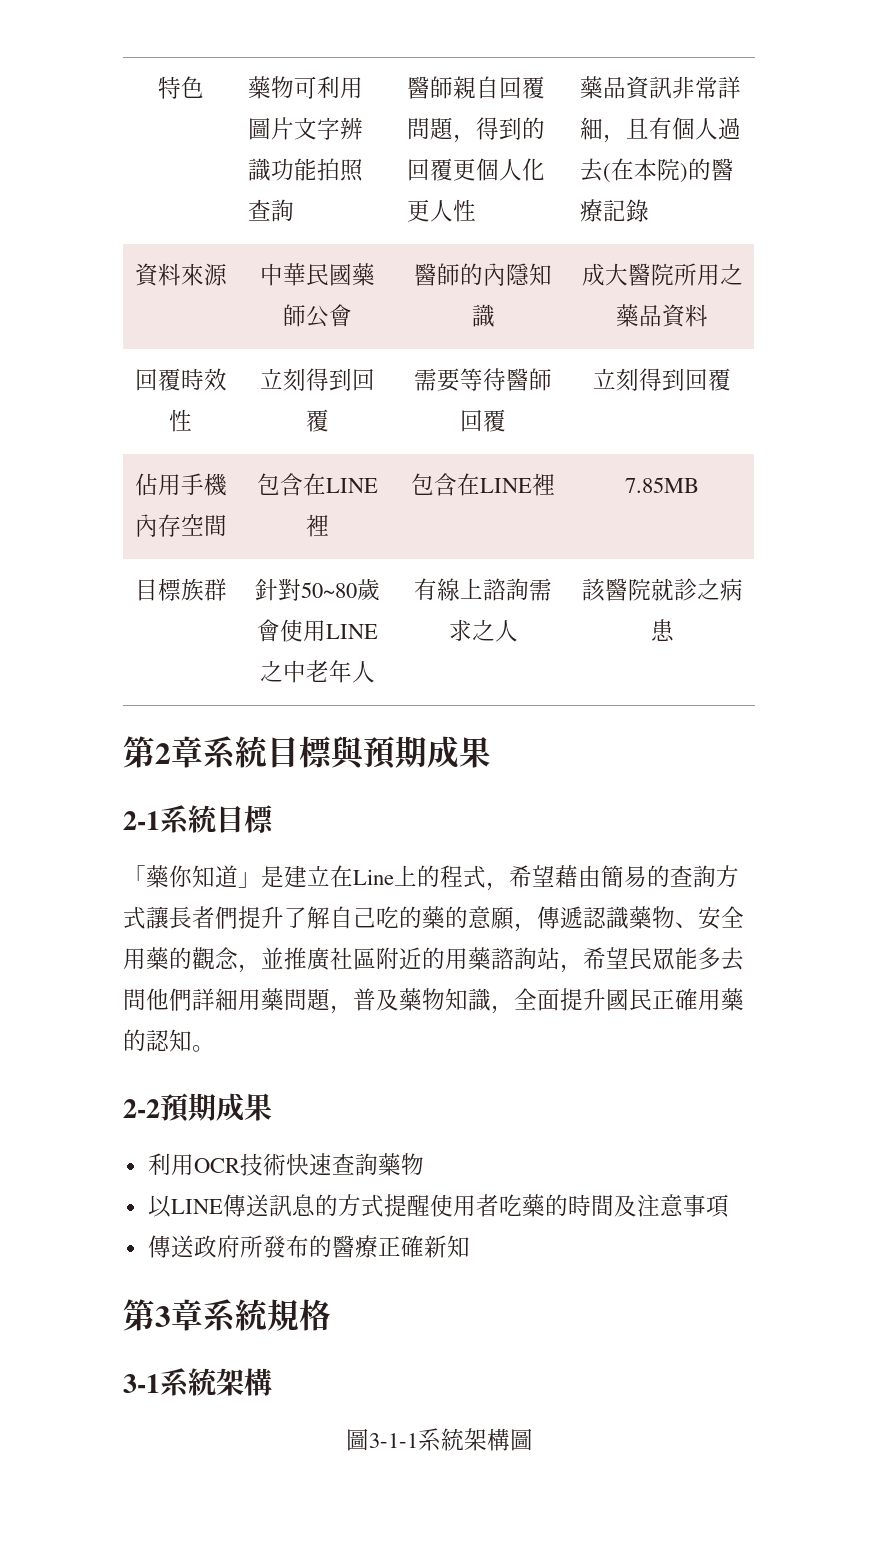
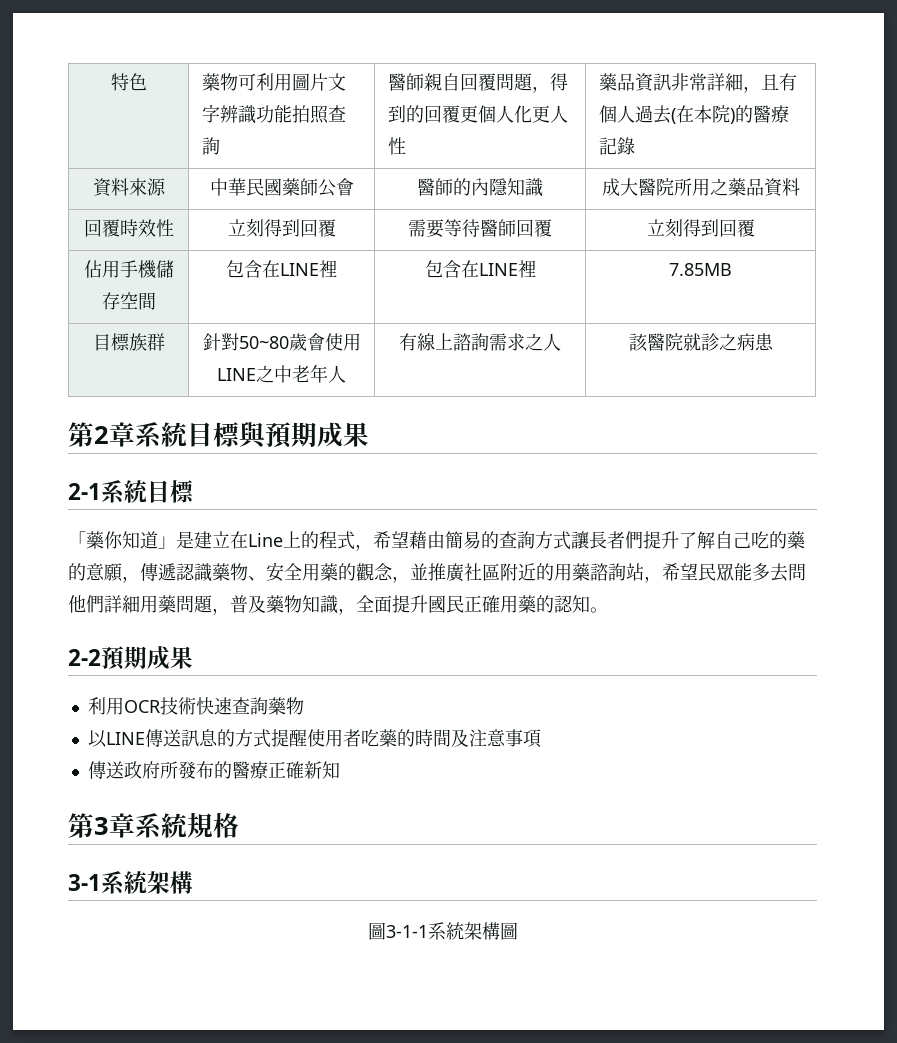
- 佔用手機內存空間 | 包含在LINE裡 | 包含在LINE裡 | 7.85MB
+ 佔用手機儲存空間 | 包含在LINE裡 | 包含在LINE裡 | 7.85MB

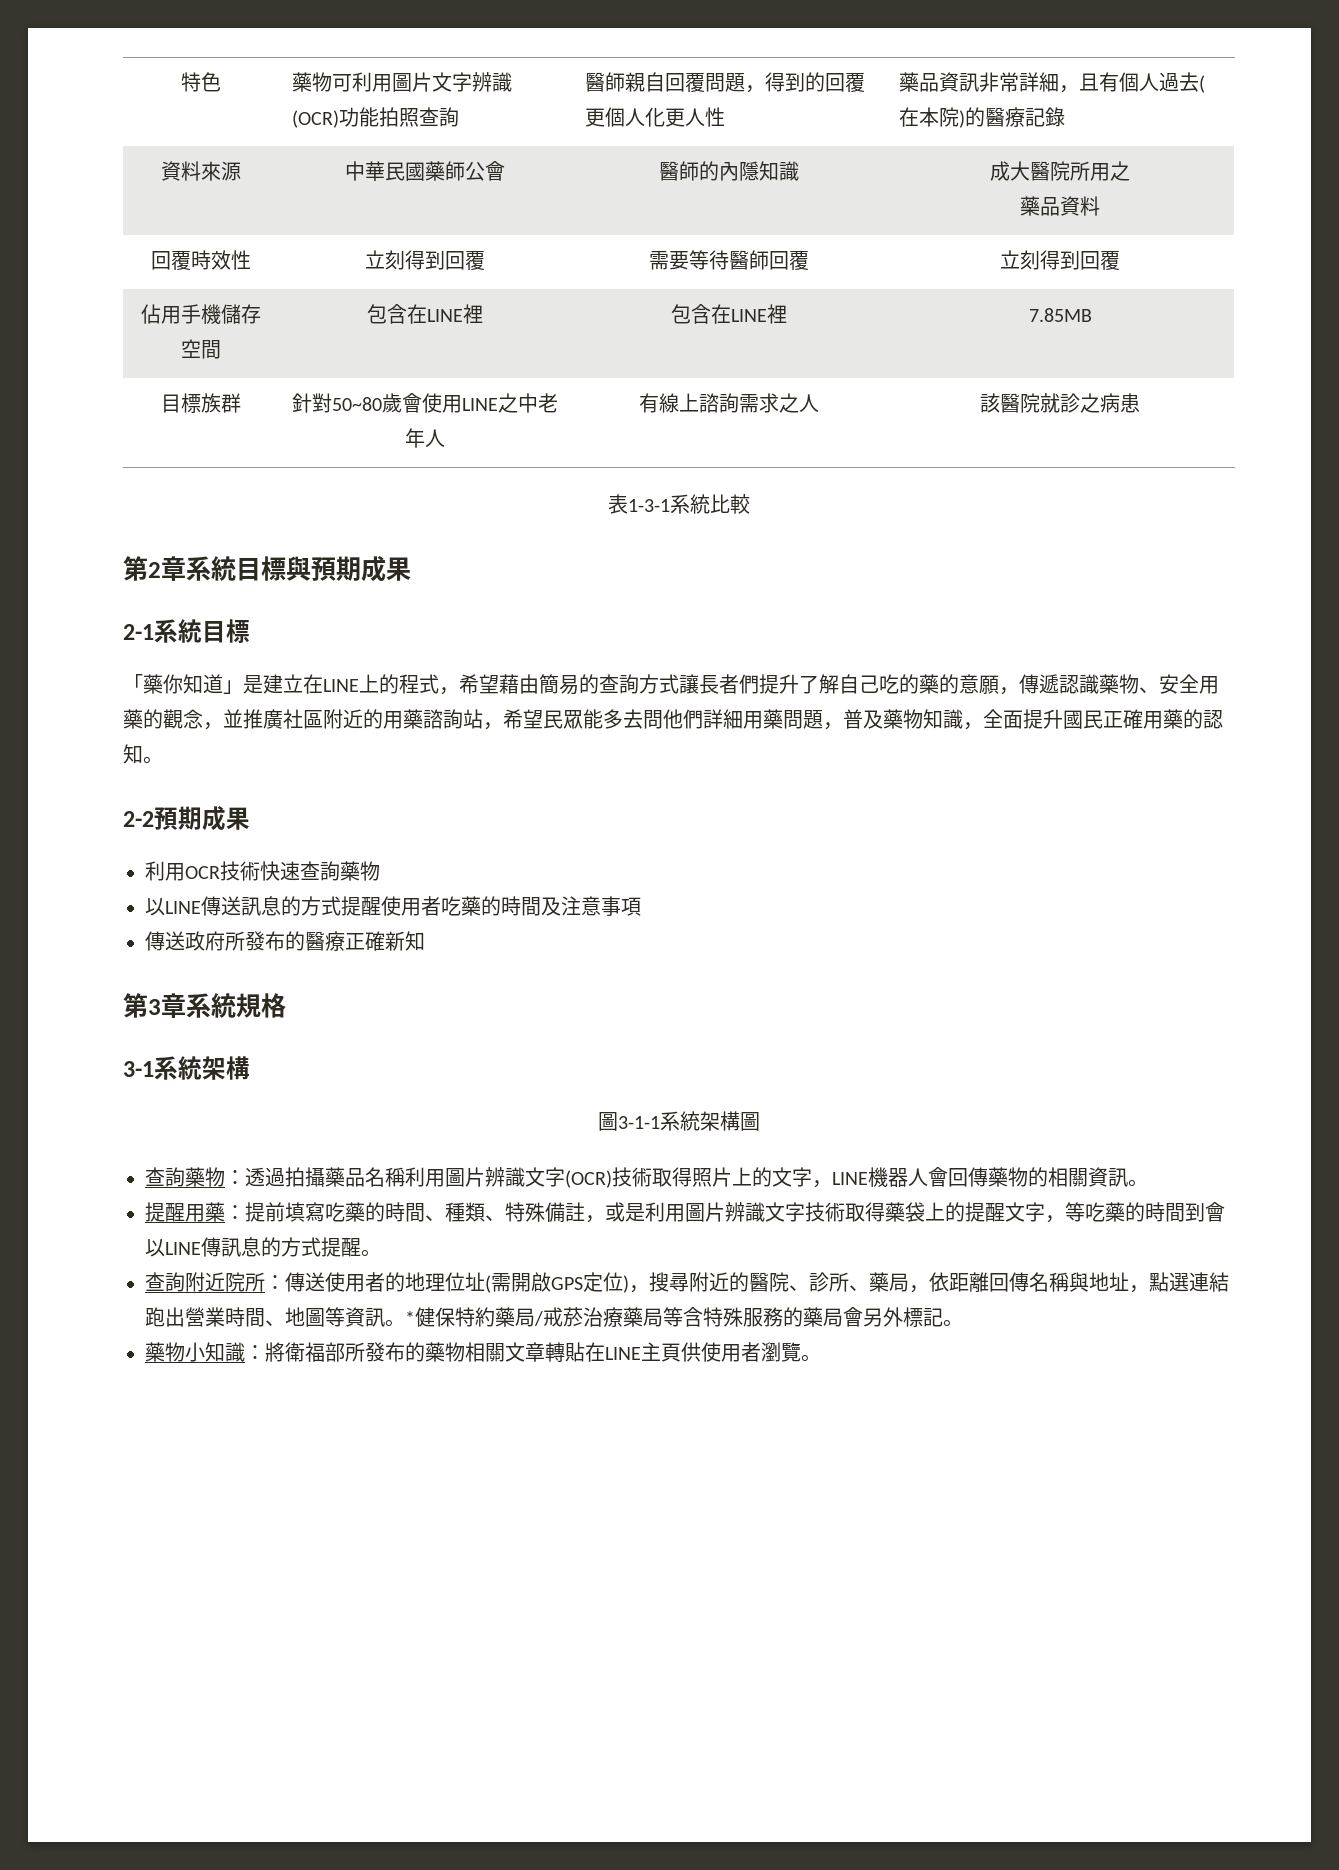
- 特色 | 藥物可利用圖片文字辨識功能拍照查詢 | 醫師親自回覆問題，得到的回覆更個人化更人性 | 藥品資訊非常詳細，且有個人過去(在本院)的醫療記錄
+ 特色 | 藥物可利用圖片文字辨識(OCR)功能拍照查詢 | 醫師親自回覆問題，得到的回覆更個人化更人性 | 藥品資訊非常詳細，且有個人過去(在本院)的醫療記錄
- 資料來源 | 中華民國藥師公會 | 醫師的內隱知識 | 成大醫院所用之藥品資料
+ 資料來源 | 中華民國藥師公會 | 醫師的內隱知識 | 成大醫院所用之
+ 藥品資料
+ 表1-3-1系統比較
- 「藥你知道」是建立在Line上的程式，希望藉由簡易的查詢方式讓長者們提升了解自己吃的藥的意願，傳遞認識藥物、安全用藥的觀念，並推廣社區附近的用藥諮詢站，希望民眾能多去問他們詳細用藥問題，普及藥物知識，全面提升國民正確用藥的認知。
+ 「藥你知道」是建立在LINE上的程式，希望藉由簡易的查詢方式讓長者們提升了解自己吃的藥的意願，傳遞認識藥物、安全用藥的觀念，並推廣社區附近的用藥諮詢站，希望民眾能多去問他們詳細用藥問題，普及藥物知識，全面提升國民正確用藥的認知。
+ 查詢藥物：透過拍攝藥品名稱利用圖片辨識文字(OCR)技術取得照片上的文字，LINE機器人會回傳藥物的相關資訊。
+ 提醒用藥：提前填寫吃藥的時間、種類、特殊備註，或是利用圖片辨識文字技術取得藥袋上的提醒文字，等吃藥的時間到會以LINE傳訊息的方式提醒。
+ 查詢附近院所：傳送使用者的地理位址(需開啟GPS定位)，搜尋附近的醫院、診所、藥局，依距離回傳名稱與地址，點選連結跑出營業時間、地圖等資訊。*健保特約藥局/戒菸治療藥局等含特殊服務的藥局會另外標記。
+ 藥物小知識：將衛福部所發布的藥物相關文章轉貼在LINE主頁供使用者瀏覽。

